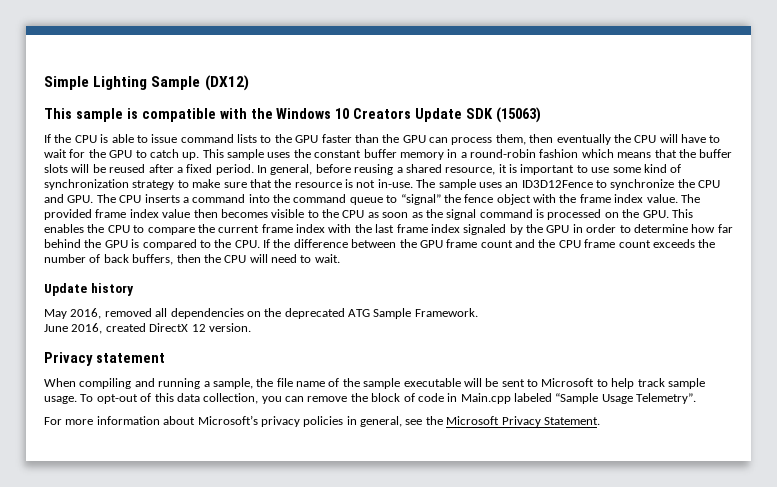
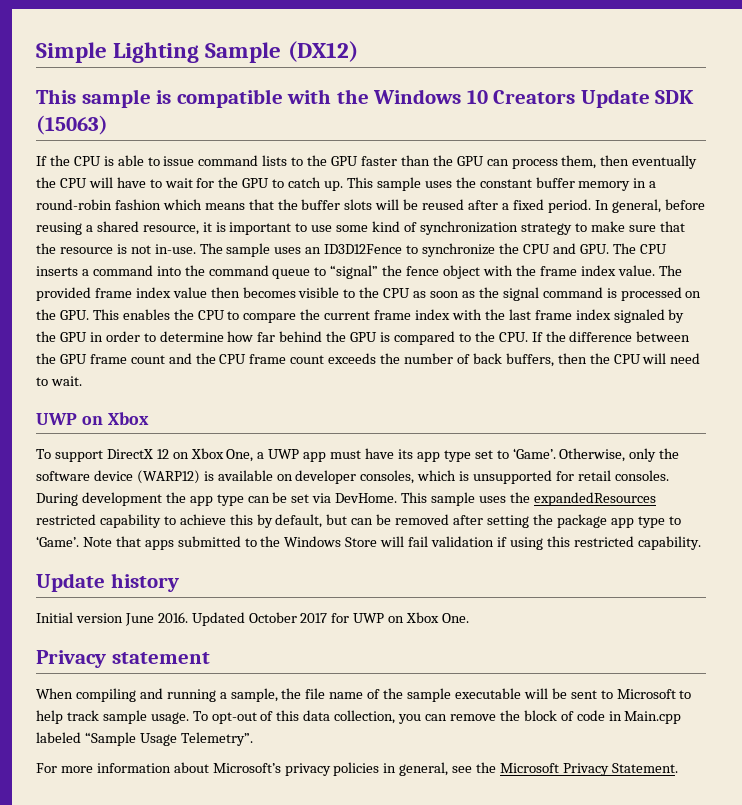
  The provided frame index value then becomes visible to the CPU as soon as the signal command is processed on the GPU. This enables the CPU to compare the current frame index with the last frame index signaled by the GPU in order to determine how far behind the GPU is compared to the CPU. If the difference between the GPU frame count and the CPU frame count exceeds the number of back buffers, then the CPU will need to wait.
+ UWP on Xbox
+ To support DirectX 12 on Xbox One, a UWP app must have its app type set to ‘Game’. Otherwise, only the software device (WARP12) is available on developer consoles, which is unsupported for retail consoles. During development the app type can be set via DevHome. This sample uses the expandedResources restricted capability to achieve this by default, but can be removed after setting the package app type to ‘Game’. Note that apps submitted to the Windows Store will fail validation if using this restricted capability.
  Update history
- May 2016, removed all dependencies on the deprecated ATG Sample Framework.
- June 2016, created DirectX 12 version.
+ Initial version June 2016. Updated October 2017 for UWP on Xbox One.

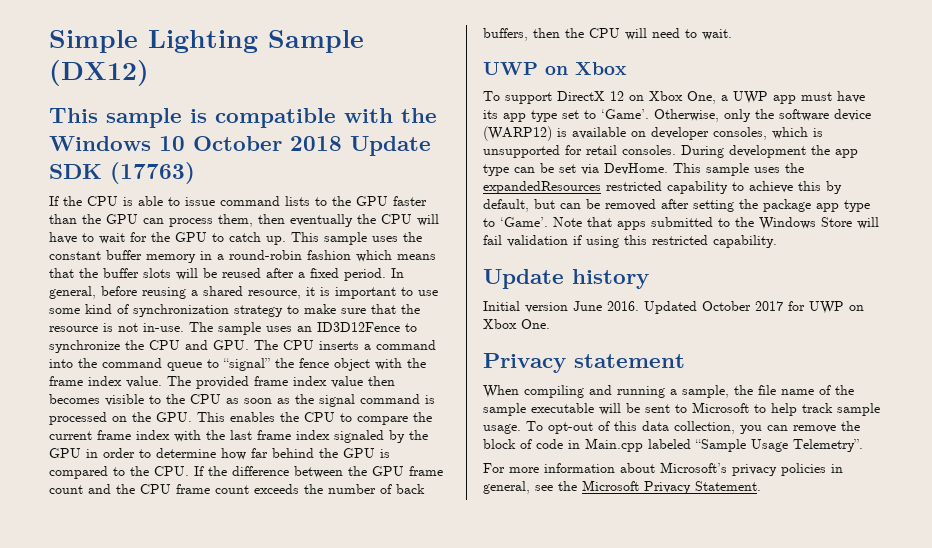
- This sample is compatible with the Windows 10 Creators Update SDK (15063)
+ This sample is compatible with the Windows 10 October 2018 Update SDK (17763)

